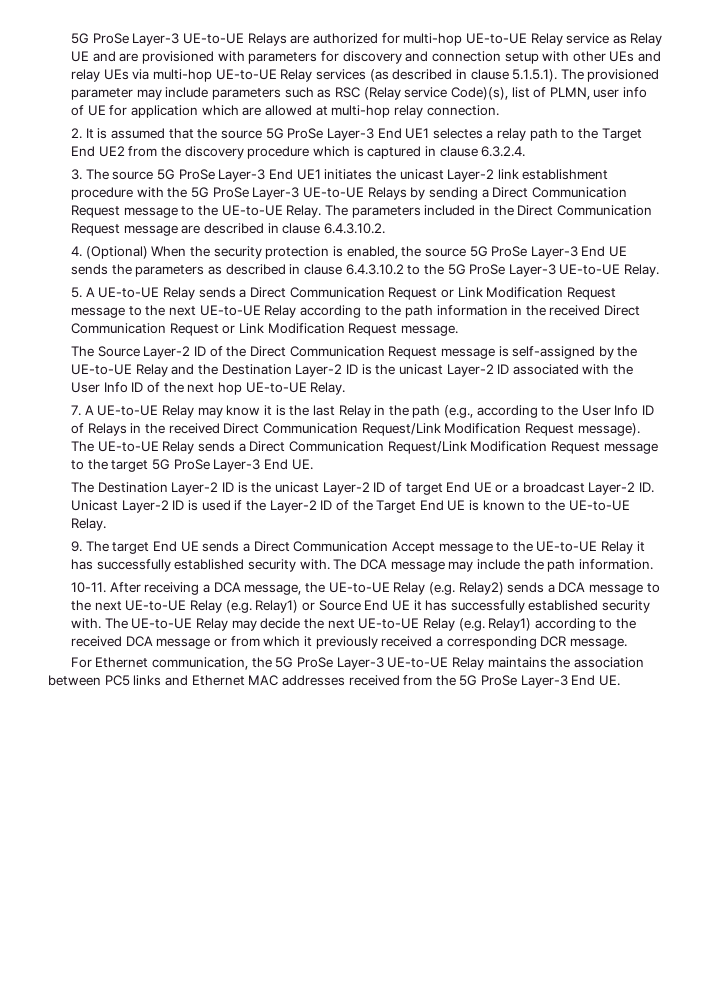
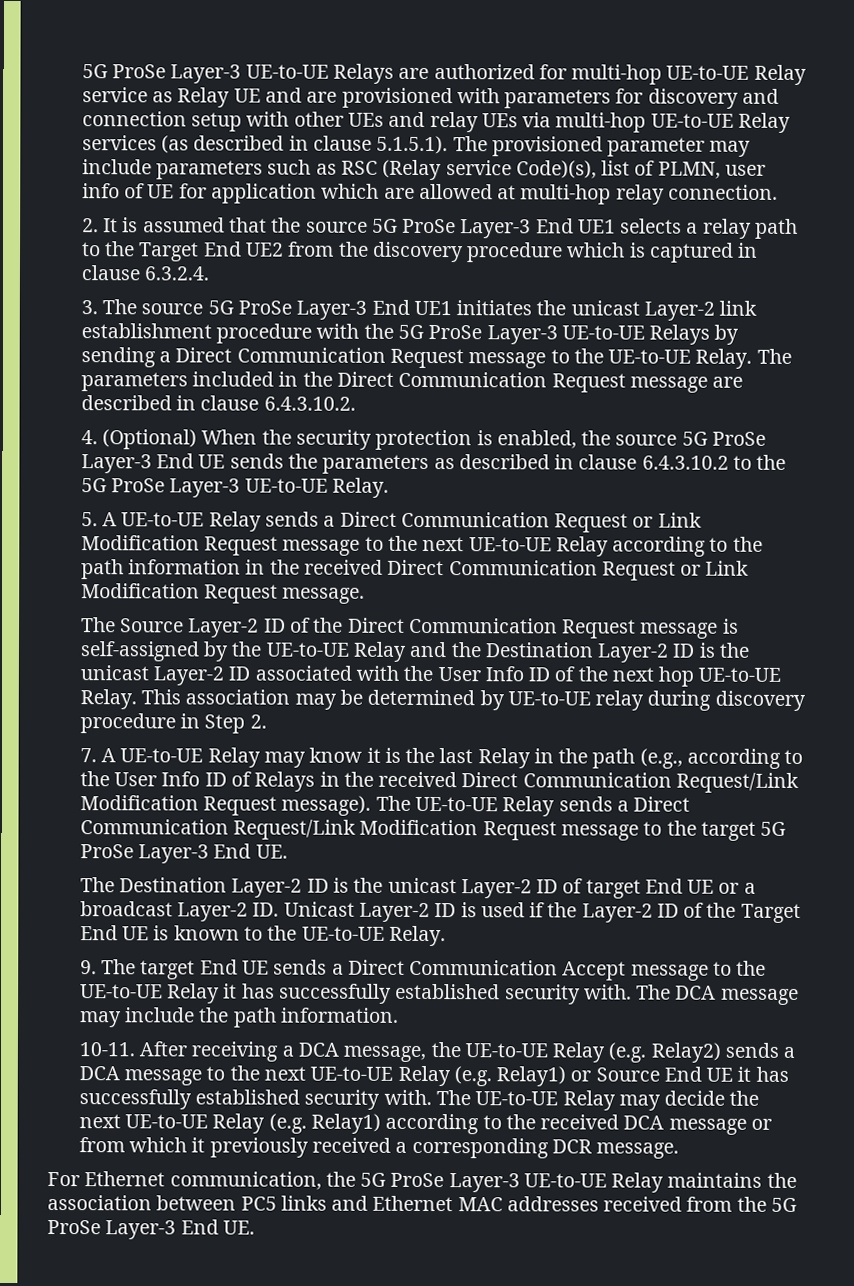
- 2. It is assumed that the source 5G ProSe Layer-3 End UE1 selectes a relay path to the Target End UE2 from the discovery procedure which is captured in clause 6.3.2.4.
+ 2. It is assumed that the source 5G ProSe Layer-3 End UE1 selects a relay path to the Target End UE2 from the discovery procedure which is captured in clause 6.3.2.4.
+ This association may be determined by UE-to-UE relay during discovery procedure in Step 2.

